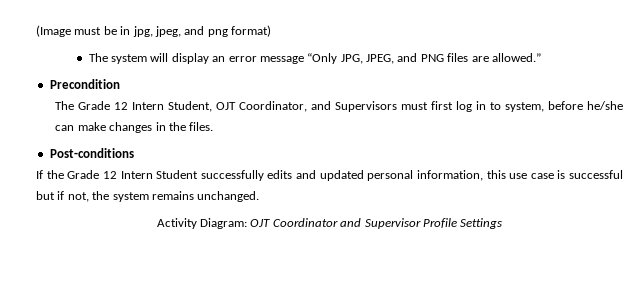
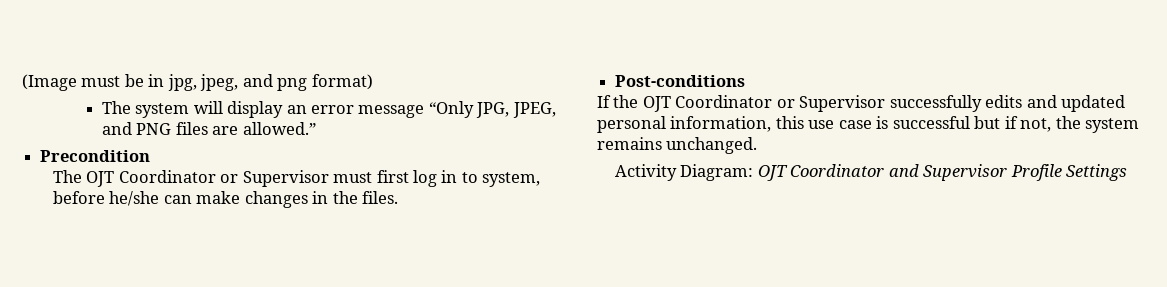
- The Grade 12 Intern Student, OJT Coordinator, and Supervisors must first log in to system, before he/she can make changes in the files.
+ The OJT Coordinator or Supervisor must first log in to system, before he/she can make changes in the files.
- If the Grade 12 Intern Student successfully edits and updated personal information, this use case is successful but if not, the system remains unchanged.
+ If the OJT Coordinator or Supervisor successfully edits and updated personal information, this use case is successful but if not, the system remains unchanged.

